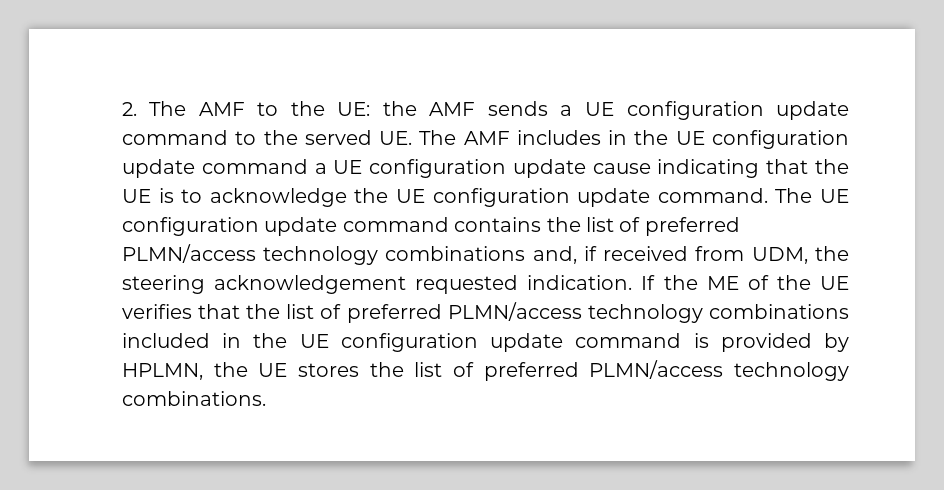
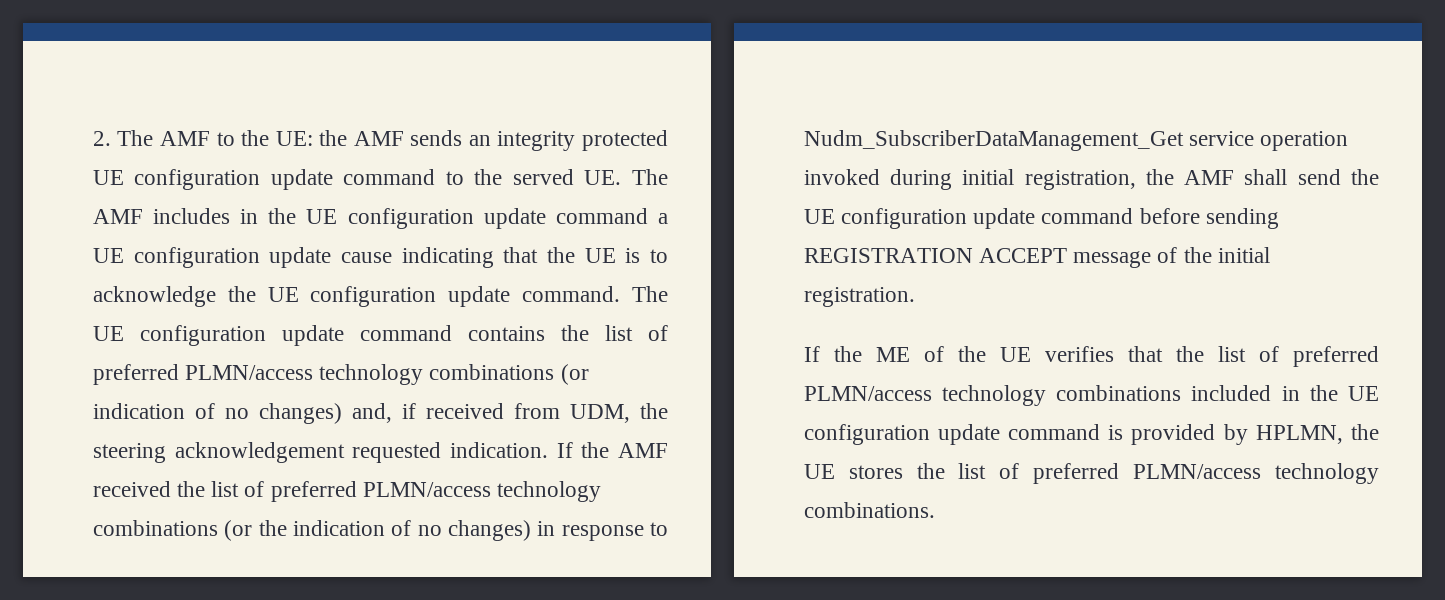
- 2. The AMF to the UE: the AMF sends a UE configuration update command to the served UE. The AMF includes in the UE configuration update command a UE configuration update cause indicating that the UE is to acknowledge the UE configuration update command.
+ 2. The AMF to the UE: the AMF sends an integrity protected UE configuration update command to the served UE. The AMF includes in the UE configuration update command a UE configuration update cause indicating that the UE is to acknowledge the UE configuration update command.
- The UE configuration update command contains the list of preferred PLMN/access technology combinations and, if received from UDM, the steering acknowledgement requested indication.
+ The UE configuration update command contains the list of preferred PLMN/access technology combinations (or indication of no changes) and, if received from UDM, the steering acknowledgement requested indication.
+ If the AMF received the list of preferred PLMN/access technology combinations (or the indication of no changes) in response to Nudm_SubscriberDataManagement_Get service operation invoked during initial registration, the AMF shall send the UE configuration update command before sending REGISTRATION ACCEPT message of the initial registration.

